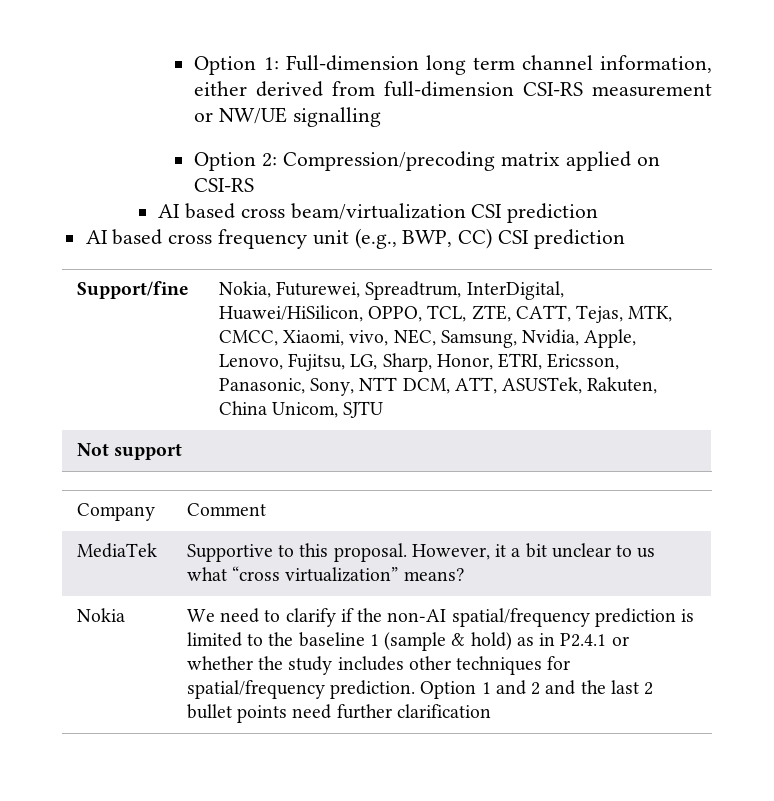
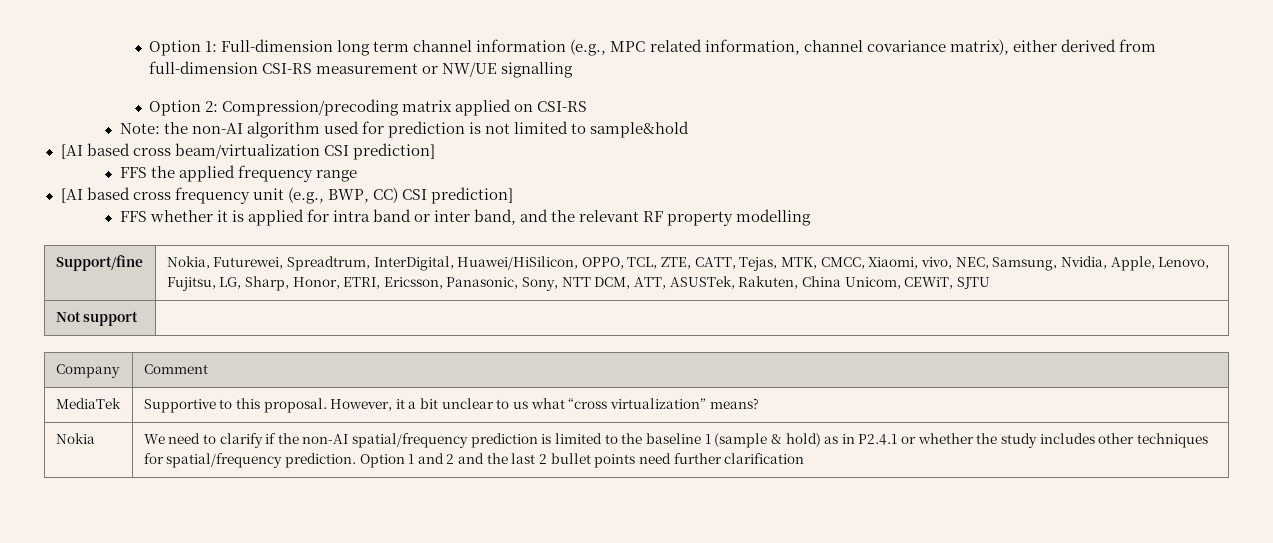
- Option 1: Full-dimension long term channel information, either derived from full-dimension CSI-RS measurement or NW/UE signalling
+ Option 1: Full-dimension long term channel information (e.g., MPC related information, channel covariance matrix), either derived from full-dimension CSI-RS measurement or NW/UE signalling
- AI based cross beam/virtualization CSI prediction
- AI based cross frequency unit (e.g., BWP, CC) CSI prediction
+ Note: the non-AI algorithm used for prediction is not limited to sample&hold
+ [AI based cross beam/virtualization CSI prediction]
+ FFS the applied frequency range
+ [AI based cross frequency unit (e.g., BWP, CC) CSI prediction]
+ FFS whether it is applied for intra band or inter band, and the relevant RF property modelling
- Support/fine | Nokia, Futurewei, Spreadtrum, InterDigital, Huawei/HiSilicon, OPPO, TCL, ZTE, CATT, Tejas, MTK, CMCC, Xiaomi, vivo, NEC, Samsung, Nvidia, Apple, Lenovo, Fujitsu, LG, Sharp, Honor, ETRI, Ericsson, Panasonic, Sony, NTT DCM, ATT, ASUSTek, Rakuten, China Unicom, SJTU
+ Support/fine | Nokia, Futurewei, Spreadtrum, InterDigital, Huawei/HiSilicon, OPPO, TCL, ZTE, CATT, Tejas, MTK, CMCC, Xiaomi, vivo, NEC, Samsung, Nvidia, Apple, Lenovo, Fujitsu, LG, Sharp, Honor, ETRI, Ericsson, Panasonic, Sony, NTT DCM, ATT, ASUSTek, Rakuten, China Unicom, CEWiT, SJTU

